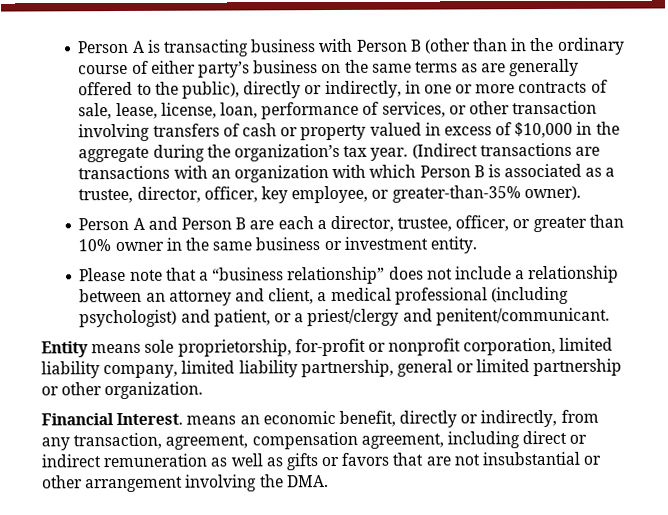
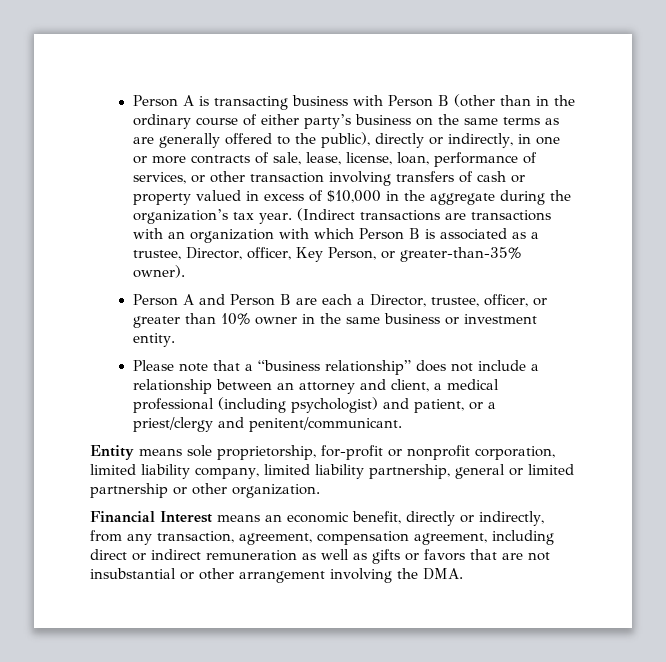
- (Indirect transactions are transactions with an organization with which Person B is associated as a trustee, director, officer, key employee, or greater-than-35% owner).
+ (Indirect transactions are transactions with an organization with which Person B is associated as a trustee, Director, officer, Key Person, or greater-than-35% owner).
- Person A and Person B are each a director, trustee, officer, or greater than 10% owner in the same business or investment entity.
+ Person A and Person B are each a Director, trustee, officer, or greater than 10% owner in the same business or investment entity.
- Financial Interest. means an economic benefit, directly or indirectly, from any transaction, agreement, compensation agreement, including direct or indirect remuneration as well as gifts or favors that are not insubstantial or other arrangement involving the DMA.
+ Financial Interest means an economic benefit, directly or indirectly, from any transaction, agreement, compensation agreement, including direct or indirect remuneration as well as gifts or favors that are not insubstantial or other arrangement involving the DMA.

